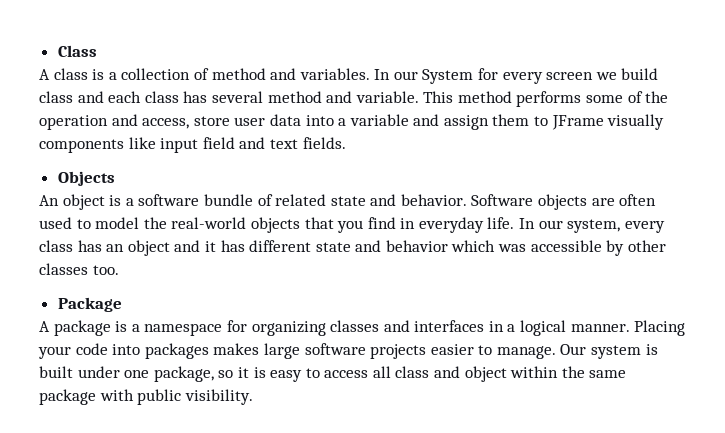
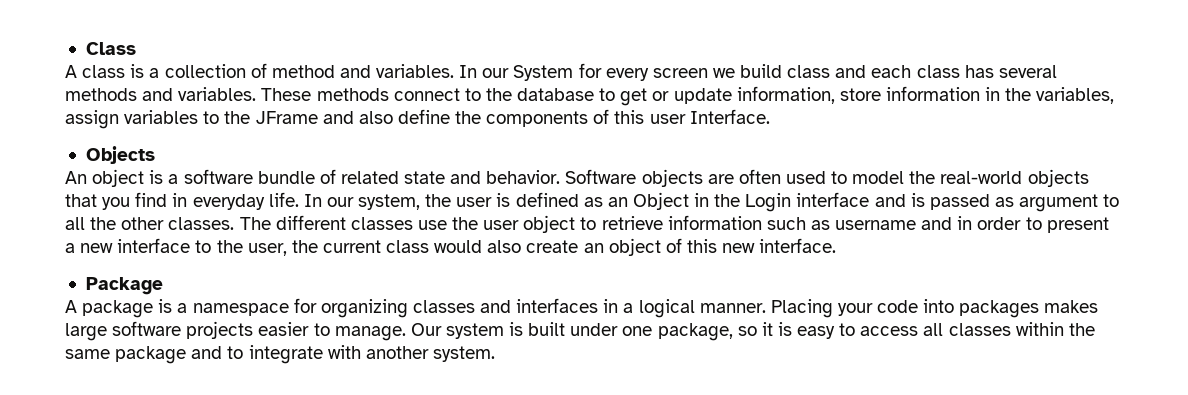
- In our System for every screen we build class and each class has several method and variable. This method performs some of the operation and access, store user data into a variable and assign them to JFrame visually components like input field and text fields.
+ In our System for every screen we build class and each class has several methods and variables. These methods connect to the database to get or update information, store information in the variables, assign variables to the JFrame and also define the components of this user Interface.
- In our system, every class has an object and it has different state and behavior which was accessible by other classes too.
+ In our system, the user is defined as an Object in the Login interface and is passed as argument to all the other classes. The different classes use the user object to retrieve information such as username and in order to present a new interface to the user, the current class would also create an object of this new interface.
- Our system is built under one package, so it is easy to access all class and object within the same package with public visibility.
+ Our system is built under one package, so it is easy to access all classes within the same package and to integrate with another system.

